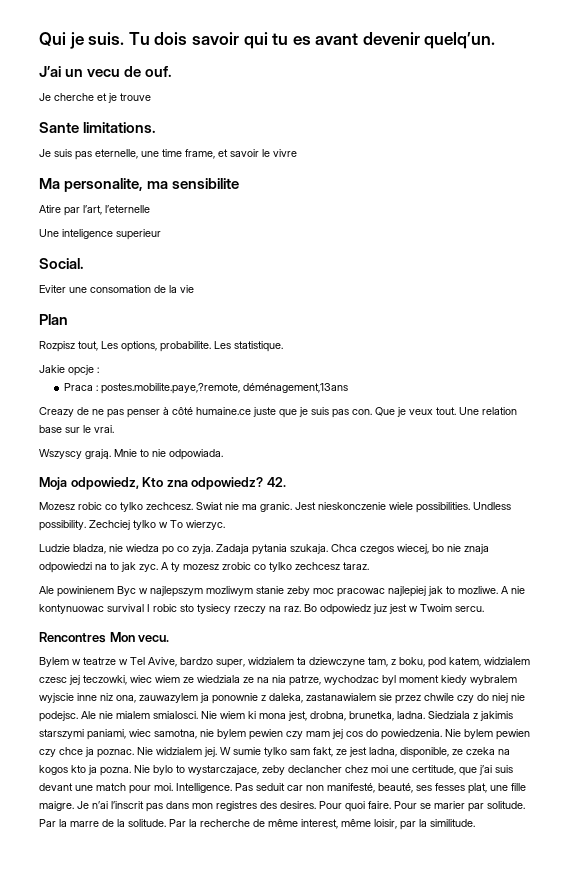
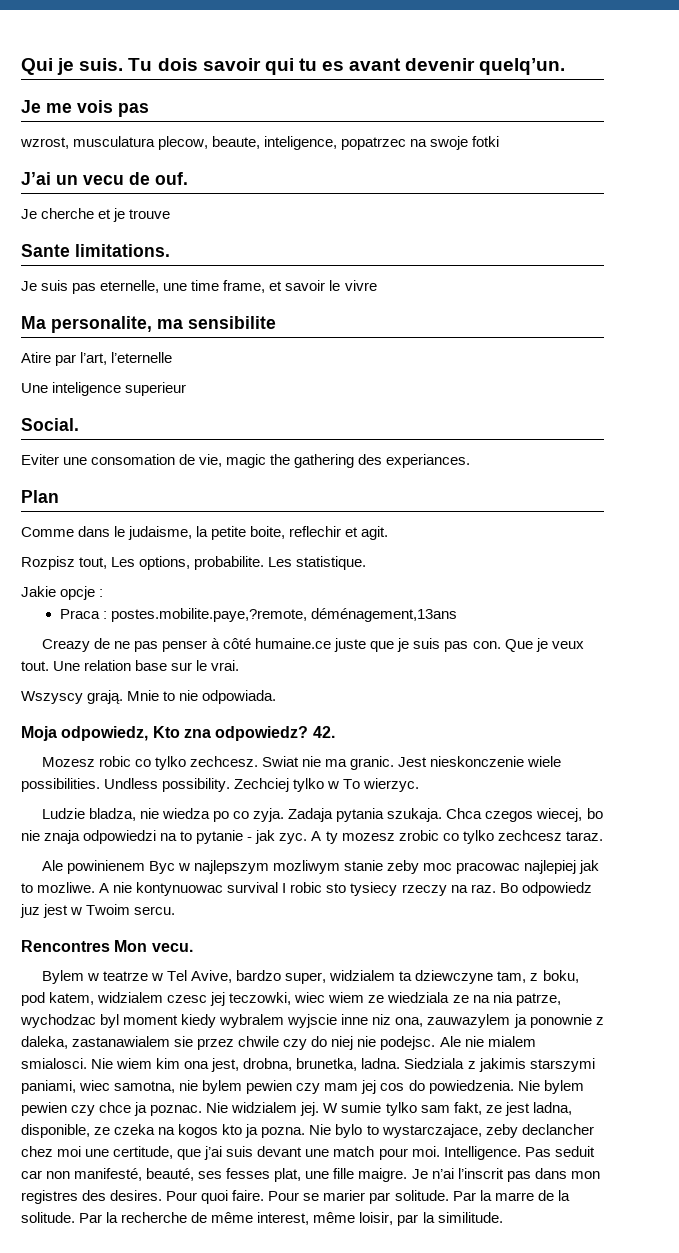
+ Je me vois pas
+ wzrost, musculatura plecow, beaute, inteligence, popatrzec na swoje fotki
- Eviter une consomation de la vie
+ Eviter une consomation de vie, magic the gathering des experiances.
  Plan
+ Comme dans le judaisme, la petite boite, reflechir et agit.
- Chca czegos wiecej, bo nie znaja odpowiedzi na to jak zyc.
+ Chca czegos wiecej, bo nie znaja odpowiedzi na to pytanie - jak zyc.
- Nie wiem ki mona jest, drobna, brunetka, ladna.
+ Nie wiem kim ona jest, drobna, brunetka, ladna.

